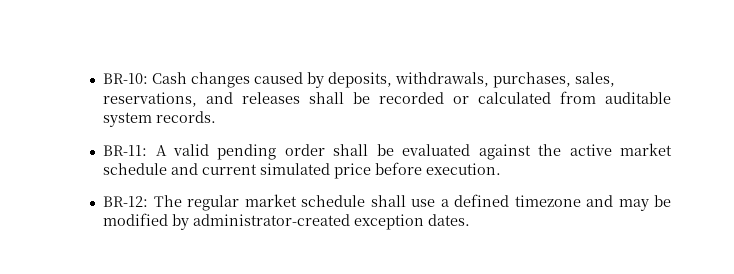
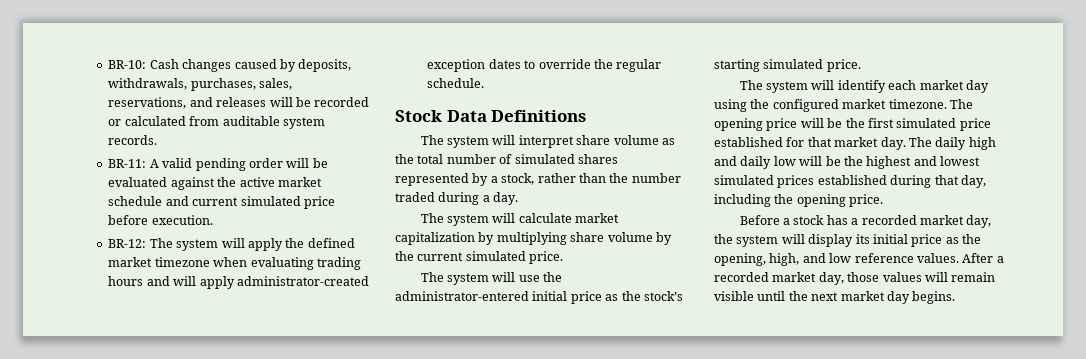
- BR-10: Cash changes caused by deposits, withdrawals, purchases, sales, reservations, and releases shall be recorded or calculated from auditable system records.
+ BR-10: Cash changes caused by deposits, withdrawals, purchases, sales, reservations, and releases will be recorded or calculated from auditable system records.
- BR-11: A valid pending order shall be evaluated against the active market schedule and current simulated price before execution.
+ BR-11: A valid pending order will be evaluated against the active market schedule and current simulated price before execution.
- BR-12: The regular market schedule shall use a defined timezone and may be modified by administrator-created exception dates.
+ BR-12: The system will apply the defined market timezone when evaluating trading hours and will apply administrator-created exception dates to override the regular schedule.
+ Stock Data Definitions
+ The system will interpret share volume as the total number of simulated shares represented by a stock, rather than the number traded during a day.
+ The system will calculate market capitalization by multiplying share volume by the current simulated price.
+ The system will use the administrator-entered initial price as the stock’s starting simulated price.
+ The system will identify each market day using the configured market timezone. The opening price will be the first simulated price established for that market day. The daily high and daily low will be the highest and lowest simulated prices established during that day, including the opening price.
+ Before a stock has a recorded market day, the system will display its initial price as the opening, high, and low reference values. After a recorded market day, those values will remain visible until the next market day begins.

